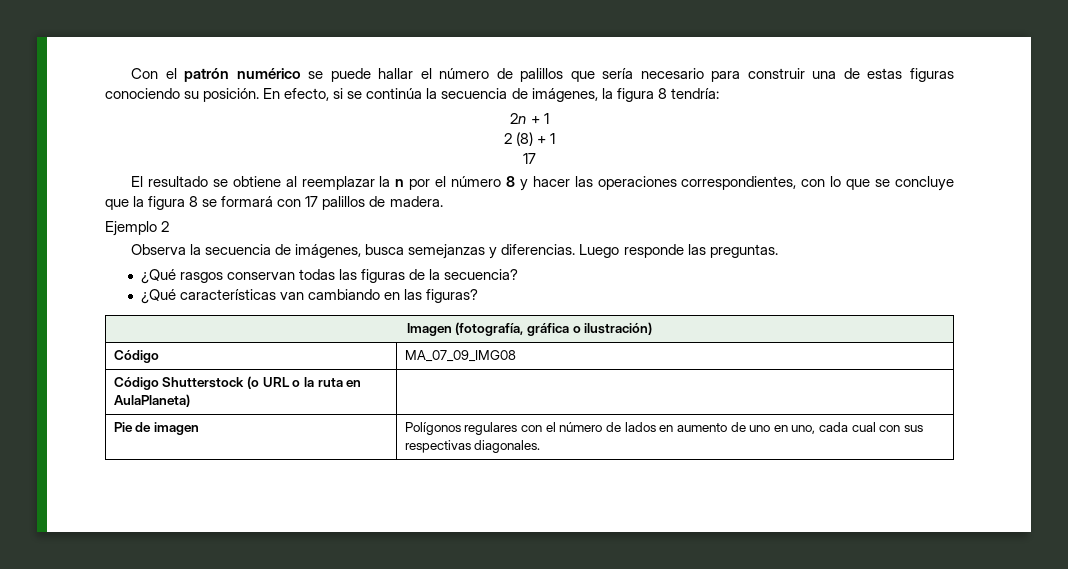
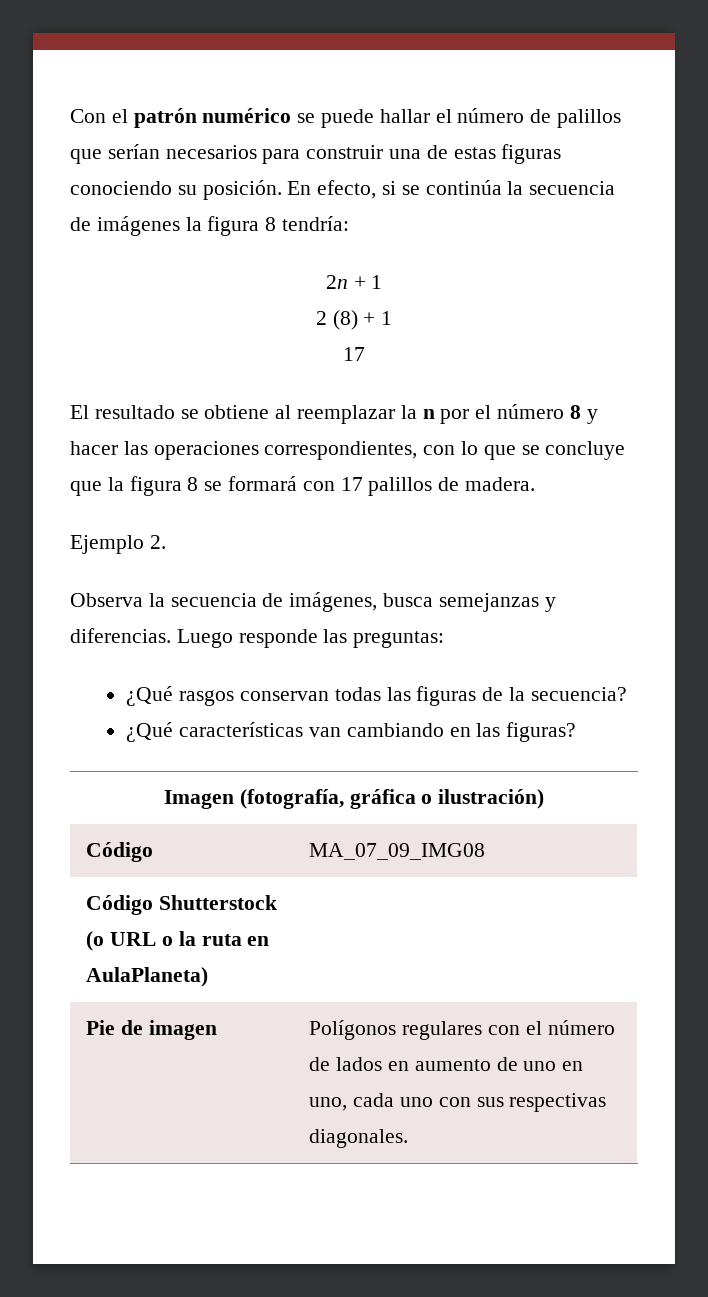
- Con el patrón numérico se puede hallar el número de palillos que sería necesario para construir una de estas figuras conociendo su posición.
+ Con el patrón numérico se puede hallar el número de palillos que serían necesarios para construir una de estas figuras conociendo su posición.
- En efecto, si se continúa la secuencia de imágenes, la figura 8 tendría:
+ En efecto, si se continúa la secuencia de imágenes la figura 8 tendría:
- Ejemplo 2
+ Ejemplo 2.
- Luego responde las preguntas.
+ Luego responde las preguntas:
- Pie de imagen | Polígonos regulares con el número de lados en aumento de uno en uno, cada cual con sus respectivas diagonales.
+ Pie de imagen | Polígonos regulares con el número de lados en aumento de uno en uno, cada uno con sus respectivas diagonales.

